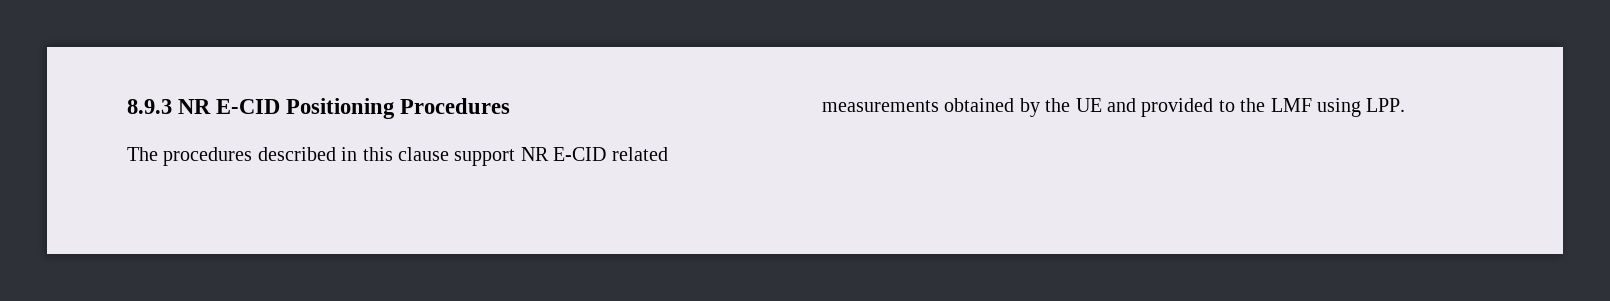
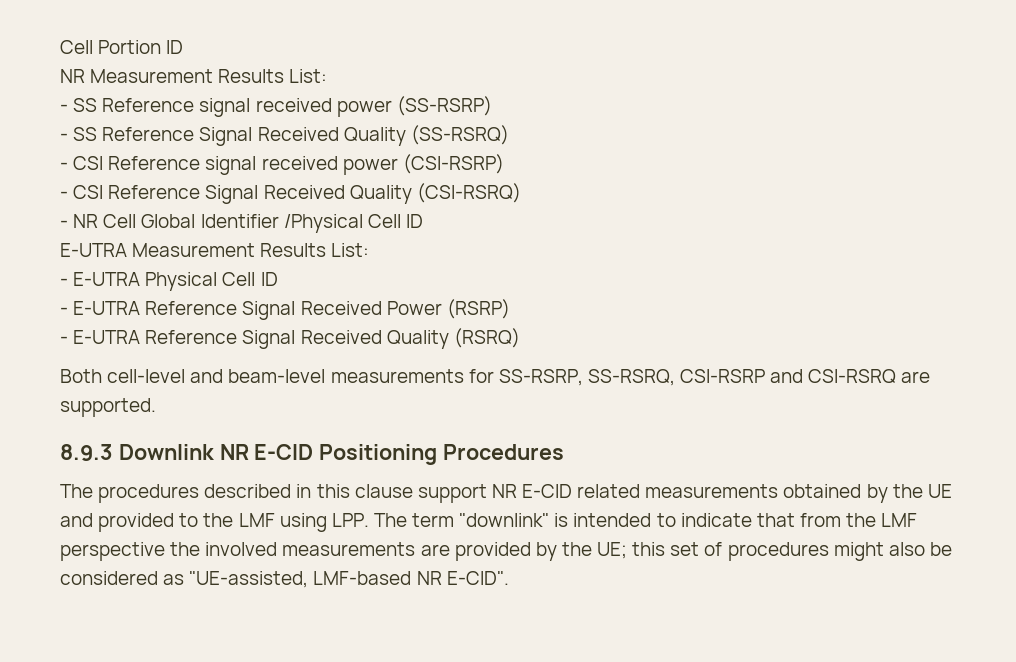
- 8.9.3 NR E-CID Positioning Procedures
+ Cell Portion ID
+ NR Measurement Results List:
+ - SS Reference signal received power (SS-RSRP)
+ - SS Reference Signal Received Quality (SS-RSRQ)
+ - CSI Reference signal received power (CSI-RSRP)
+ - CSI Reference Signal Received Quality (CSI-RSRQ)
+ - NR Cell Global Identifier /Physical Cell ID
+ E-UTRA Measurement Results List:
+ - E-UTRA Physical Cell ID
+ - E-UTRA Reference Signal Received Power (RSRP)
+ - E-UTRA Reference Signal Received Quality (RSRQ)
+ Both cell-level and beam-level measurements for SS-RSRP, SS-RSRQ, CSI-RSRP and CSI-RSRQ are supported.
+ 8.9.3 Downlink NR E-CID Positioning Procedures
- The procedures described in this clause support NR E-CID related measurements obtained by the UE and provided to the LMF using LPP.
+ The procedures described in this clause support NR E-CID related measurements obtained by the UE and provided to the LMF using LPP. The term "downlink" is intended to indicate that from the LMF perspective the involved measurements are provided by the UE; this set of procedures might also be considered as "UE-assisted, LMF-based NR E-CID".

